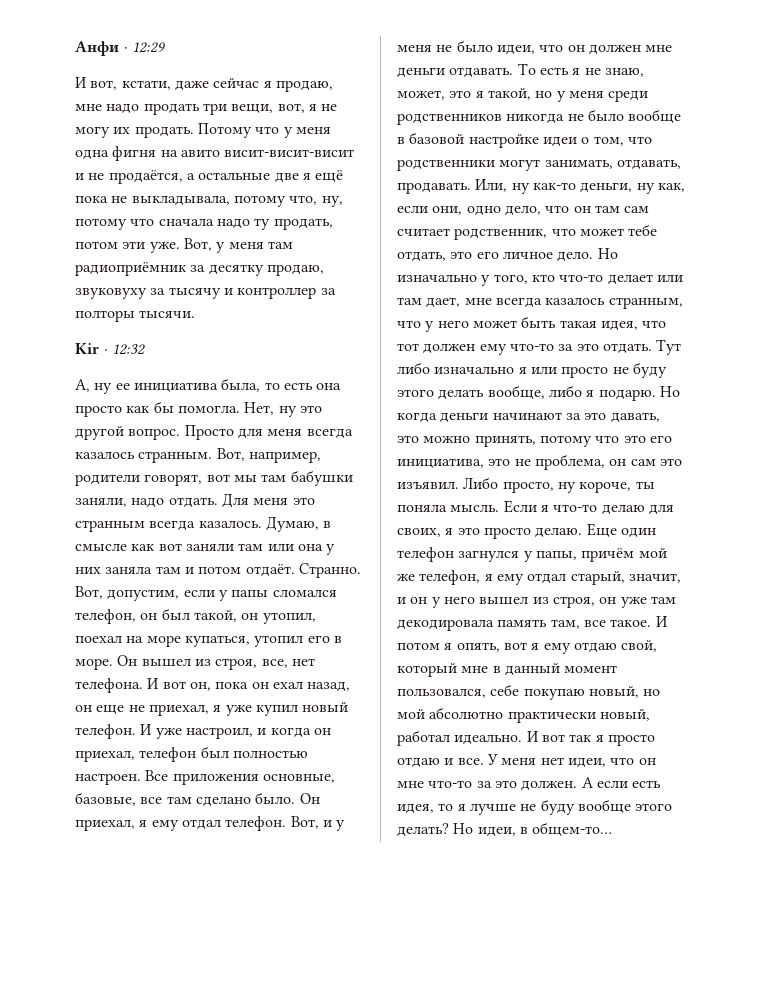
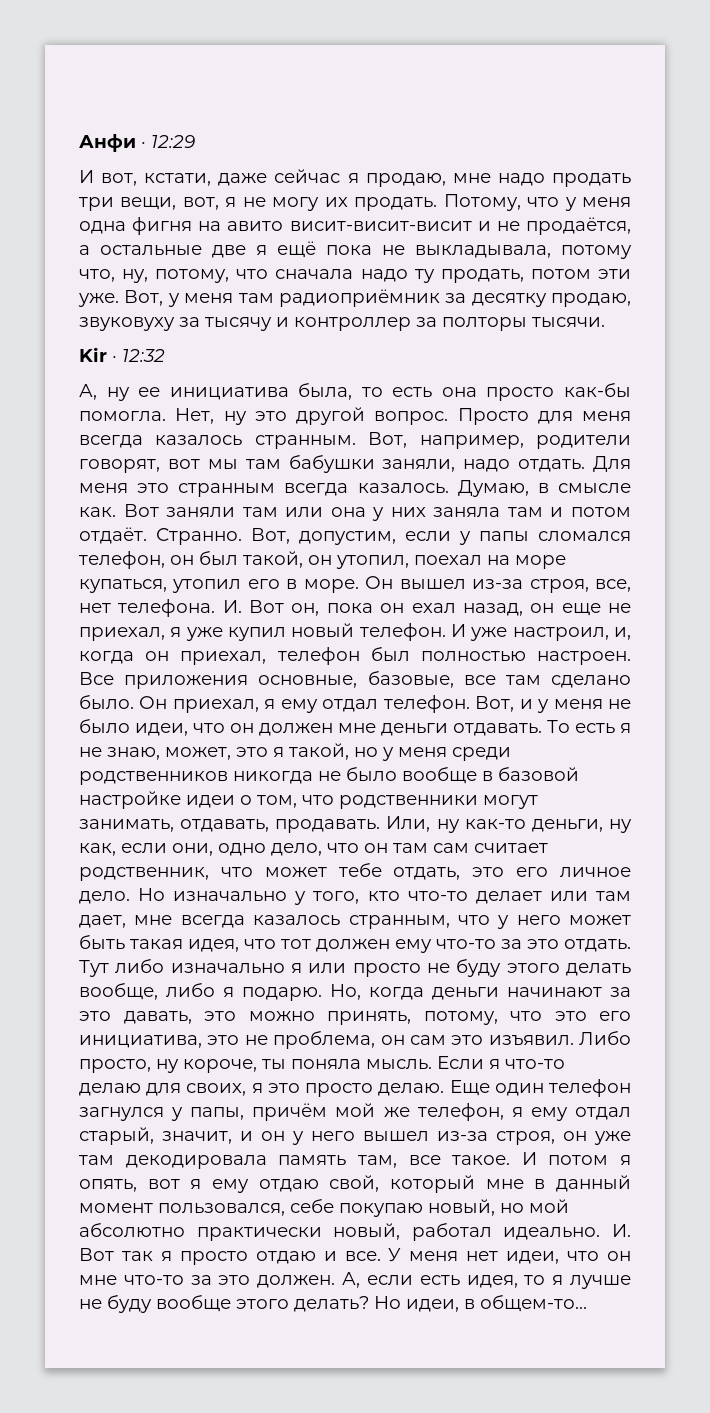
- Потому что у меня одна фигня на авито висит-висит-висит и не продаётся, а остальные две я ещё пока не выкладывала, потому что, ну, потому что сначала надо ту продать, потом эти уже.
+ Потому, что у меня одна фигня на авито висит-висит-висит и не продаётся, а остальные две я ещё пока не выкладывала, потому что, ну, потому, что сначала надо ту продать, потом эти уже.
- А, ну ее инициатива была, то есть она просто как бы помогла.
+ А, ну ее инициатива была, то есть она просто как-бы помогла.
- Думаю, в смысле как вот заняли там или она у них заняла там и потом отдаёт.
+ Думаю, в смысле как. Вот заняли там или она у них заняла там и потом отдаёт.
- Он вышел из строя, все, нет телефона.
+ Он вышел из-за строя, все, нет телефона.
- И вот он, пока он ехал назад, он еще не приехал, я уже купил новый телефон.
+ И. Вот он, пока он ехал назад, он еще не приехал, я уже купил новый телефон.
- И уже настроил, и когда он приехал, телефон был полностью настроен.
+ И уже настроил, и, когда он приехал, телефон был полностью настроен.
- Но когда деньги начинают за это давать, это можно принять, потому что это его инициатива, это не проблема, он сам это изъявил.
+ Но, когда деньги начинают за это давать, это можно принять, потому, что это его инициатива, это не проблема, он сам это изъявил.
- Еще один телефон загнулся у папы, причём мой же телефон, я ему отдал старый, значит, и он у него вышел из строя, он уже там декодировала память там, все такое.
+ Еще один телефон загнулся у папы, причём мой же телефон, я ему отдал старый, значит, и он у него вышел из-за строя, он уже там декодировала память там, все такое.
- И вот так я просто отдаю и все.
+ И. Вот так я просто отдаю и все.
- А если есть идея, то я лучше не буду вообще этого делать?
+ А, если есть идея, то я лучше не буду вообще этого делать?

